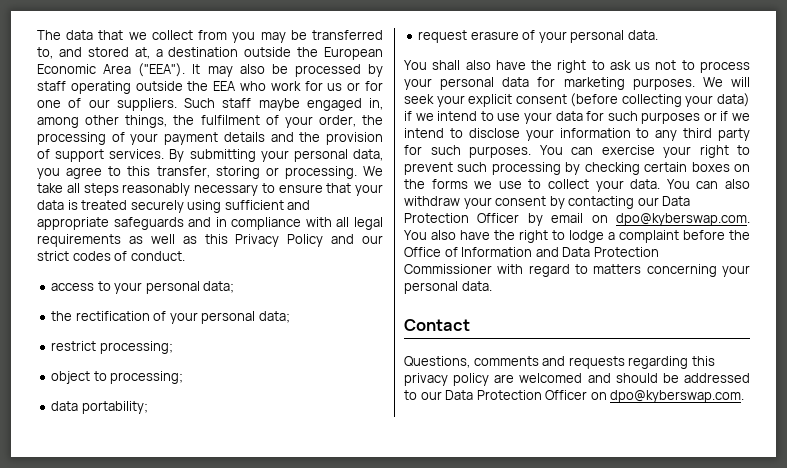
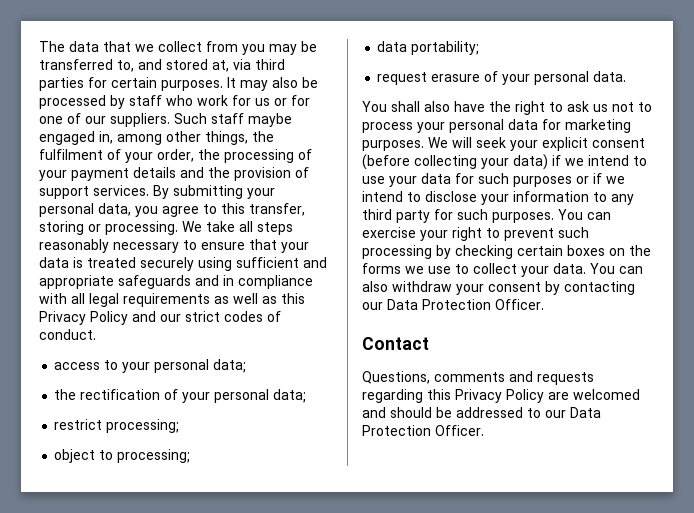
- The data that we collect from you may be transferred to, and stored at, a destination outside the European Economic Area ("EEA").
+ The data that we collect from you may be transferred to, and stored at, via third parties for certain purposes.
- It may also be processed by staff operating outside the EEA who work for us or for one of our suppliers.
+ It may also be processed by staff who work for us or for one of our suppliers.
- You can also withdraw your consent by contacting our Data Protection Officer by email on dpo@kyberswap.com. You also have the right to lodge a complaint before the Office of Information and Data Protection Commissioner with regard to matters concerning your personal data.
+ You can also withdraw your consent by contacting our Data Protection Officer.
- Questions, comments and requests regarding this privacy policy are welcomed and should be addressed to our Data Protection Officer on dpo@kyberswap.com.
+ Questions, comments and requests regarding this Privacy Policy are welcomed and should be addressed to our Data Protection Officer.

